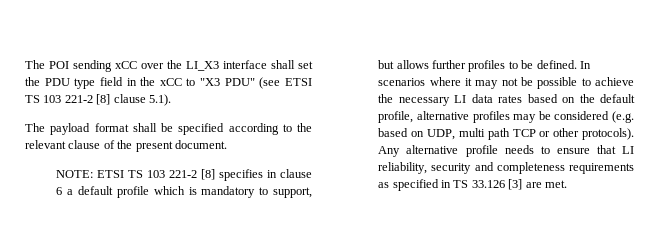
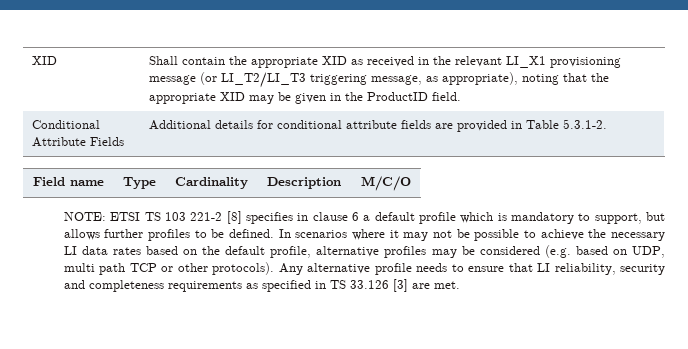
- The POI sending xCC over the LI_X3 interface shall set the PDU type field in the xCC to "X3 PDU" (see ETSI TS 103 221-2 [8] clause 5.1).
- The payload format shall be specified according to the relevant clause of the present document.
+ XID | Shall contain the appropriate XID as received in the relevant LI_X1 provisioning message (or LI_T2/LI_T3 triggering message, as appropriate), noting that the appropriate XID may be given in the ProductID field.
+ Conditional Attribute Fields | Additional details for conditional attribute fields are provided in Table 5.3.1-2.
+ Field name | Type | Cardinality | Description | M/C/O

